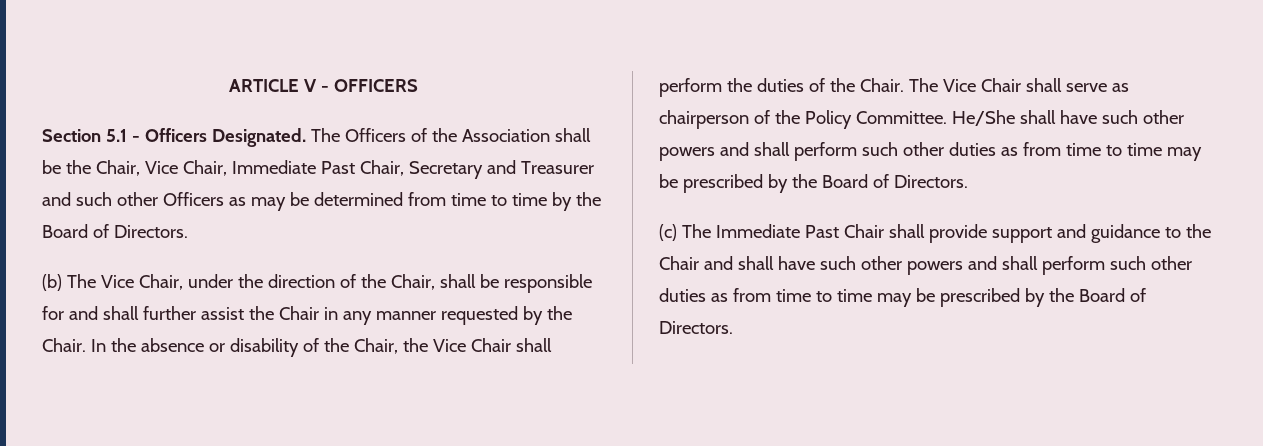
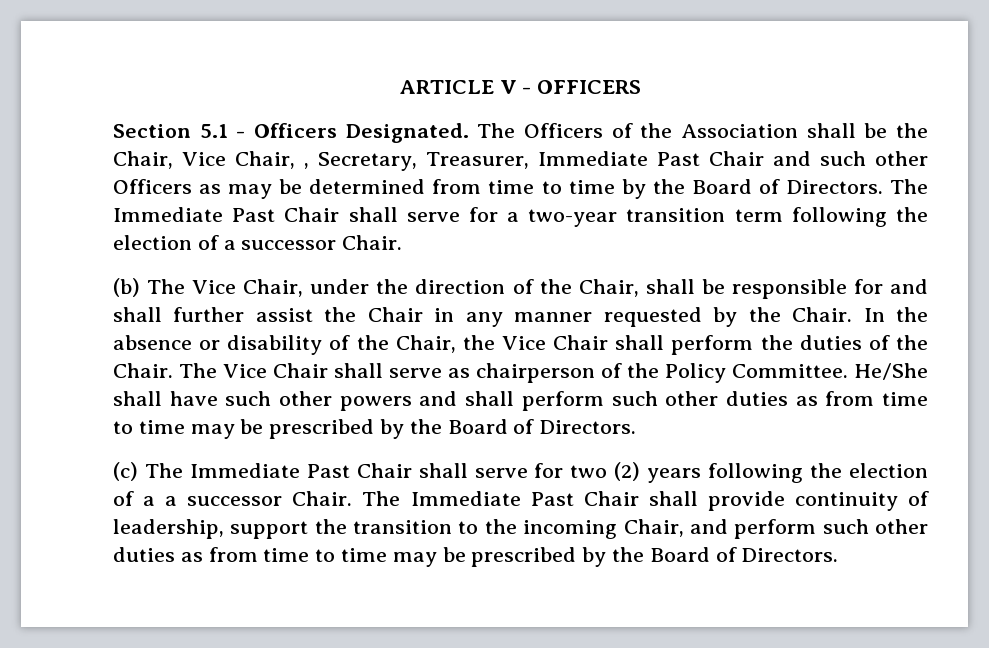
- The Officers of the Association shall be the Chair, Vice Chair, Immediate Past Chair, Secretary and Treasurer and such other Officers as may be determined from time to time by the Board of Directors.
+ The Officers of the Association shall be the Chair, Vice Chair, , Secretary, Treasurer, Immediate Past Chair and such other Officers as may be determined from time to time by the Board of Directors. The Immediate Past Chair shall serve for a two-year transition term following the election of a successor Chair.
- (c) The Immediate Past Chair shall provide support and guidance to the Chair and shall have such other powers and shall perform such other duties as from time to time may be prescribed by the Board of Directors.
+ (c) The Immediate Past Chair shall serve for two (2) years following the election of a a successor Chair. The Immediate Past Chair shall provide continuity of leadership, support the transition to the incoming Chair, and perform such other duties as from time to time may be prescribed by the Board of Directors.

